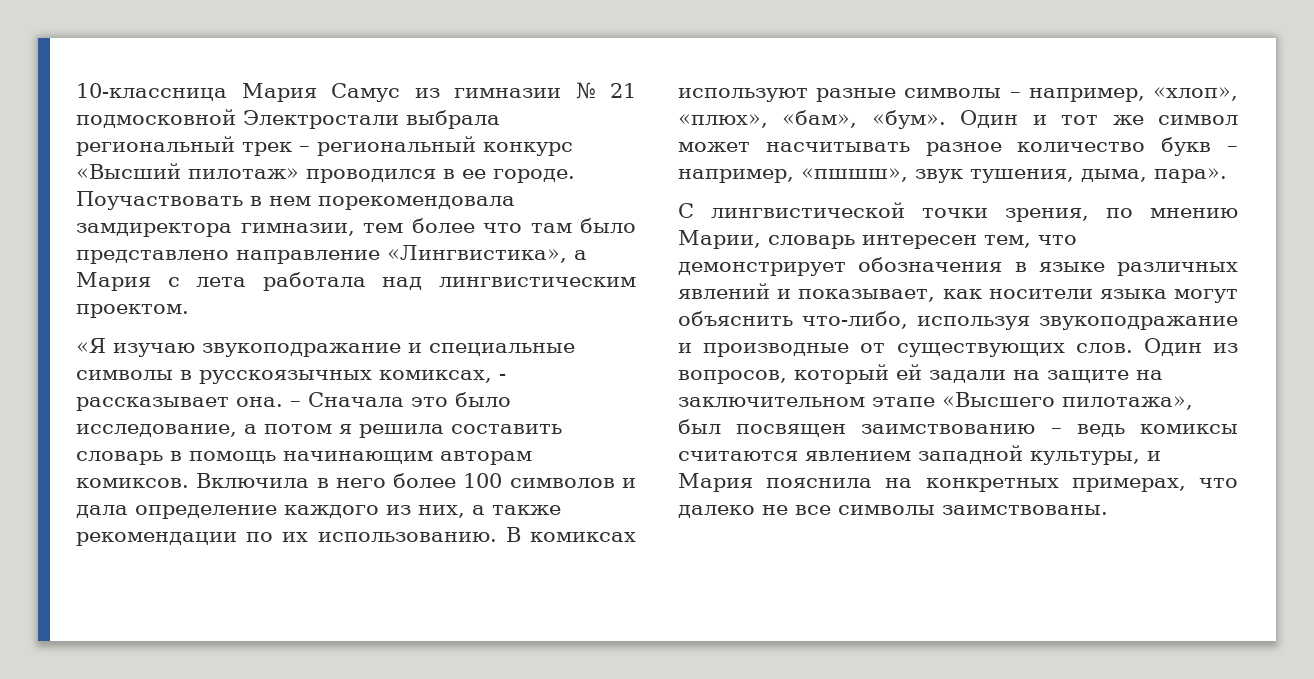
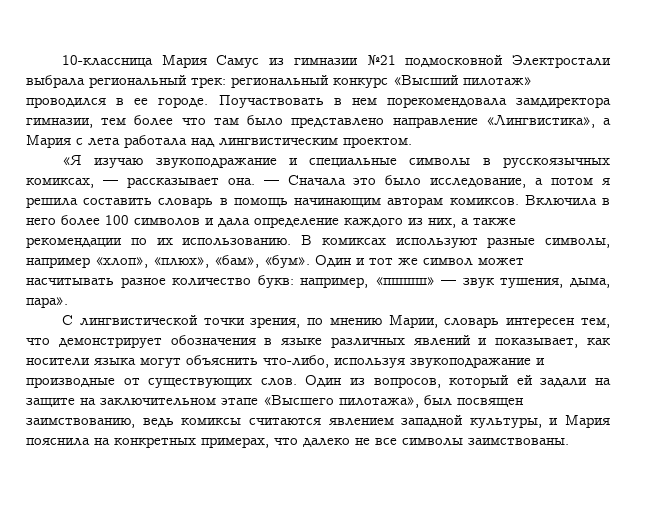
- 10-классница Мария Самус из гимназии № 21 подмосковной Электростали выбрала региональный трек – региональный конкурс «Высший пилотаж» проводился в ее городе.
+ 10-классница Мария Самус из гимназии №21 подмосковной Электростали выбрала региональный трек: региональный конкурс «Высший пилотаж» проводился в ее городе.
- «Я изучаю звукоподражание и специальные символы в русскоязычных комиксах, - рассказывает она.
+ «Я изучаю звукоподражание и специальные символы в русскоязычных комиксах, — рассказывает она.
- – Сначала это было исследование, а потом я решила составить словарь в помощь начинающим авторам комиксов.
+ — Сначала это было исследование, а потом я решила составить словарь в помощь начинающим авторам комиксов.
- В комиксах используют разные символы – например, «хлоп», «плюх», «бам», «бум».
+ В комиксах используют разные символы, например «хлоп», «плюх», «бам», «бум».
- Один и тот же символ может насчитывать разное количество букв – например, «пшшш», звук тушения, дыма, пара».
+ Один и тот же символ может насчитывать разное количество букв: например, «пшшш» — звук тушения, дыма, пара».
- Один из вопросов, который ей задали на защите на заключительном этапе «Высшего пилотажа», был посвящен заимствованию – ведь комиксы считаются явлением западной культуры, и Мария пояснила на конкретных примерах, что далеко не все символы заимствованы.
+ Один из вопросов, который ей задали на защите на заключительном этапе «Высшего пилотажа», был посвящен заимствованию, ведь комиксы считаются явлением западной культуры, и Мария пояснила на конкретных примерах, что далеко не все символы заимствованы.

